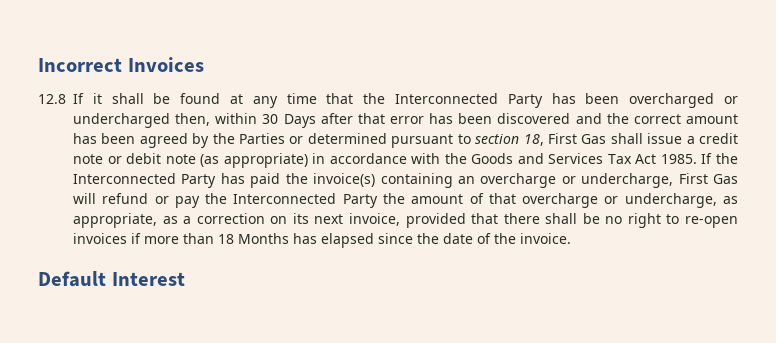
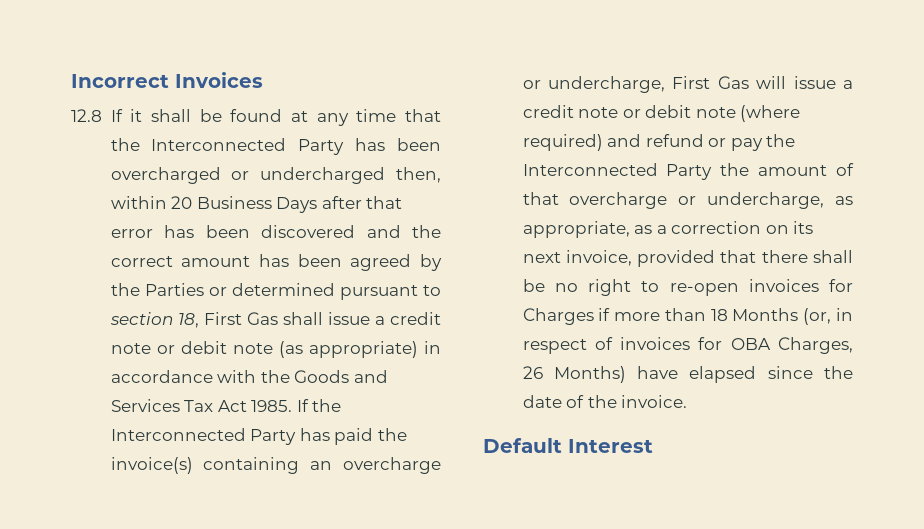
- 12.8 If it shall be found at any time that the Interconnected Party has been overcharged or undercharged then, within 30 Days after that error has been discovered and the correct amount has been agreed by the Parties or determined pursuant to section 18, First Gas shall issue a credit note or debit note (as appropriate) in accordance with the Goods and Services Tax Act 1985.
+ 12.8 If it shall be found at any time that the Interconnected Party has been overcharged or undercharged then, within 20 Business Days after that error has been discovered and the correct amount has been agreed by the Parties or determined pursuant to section 18, First Gas shall issue a credit note or debit note (as appropriate) in accordance with the Goods and Services Tax Act 1985.
- If the Interconnected Party has paid the invoice(s) containing an overcharge or undercharge, First Gas will refund or pay the Interconnected Party the amount of that overcharge or undercharge, as appropriate, as a correction on its next invoice, provided that there shall be no right to re-open invoices if more than 18 Months has elapsed since the date of the invoice.
+ If the Interconnected Party has paid the invoice(s) containing an overcharge or undercharge, First Gas will issue a credit note or debit note (where required) and refund or pay the Interconnected Party the amount of that overcharge or undercharge, as appropriate, as a correction on its next invoice, provided that there shall be no right to re-open invoices for Charges if more than 18 Months (or, in respect of invoices for OBA Charges, 26 Months) have elapsed since the date of the invoice.

